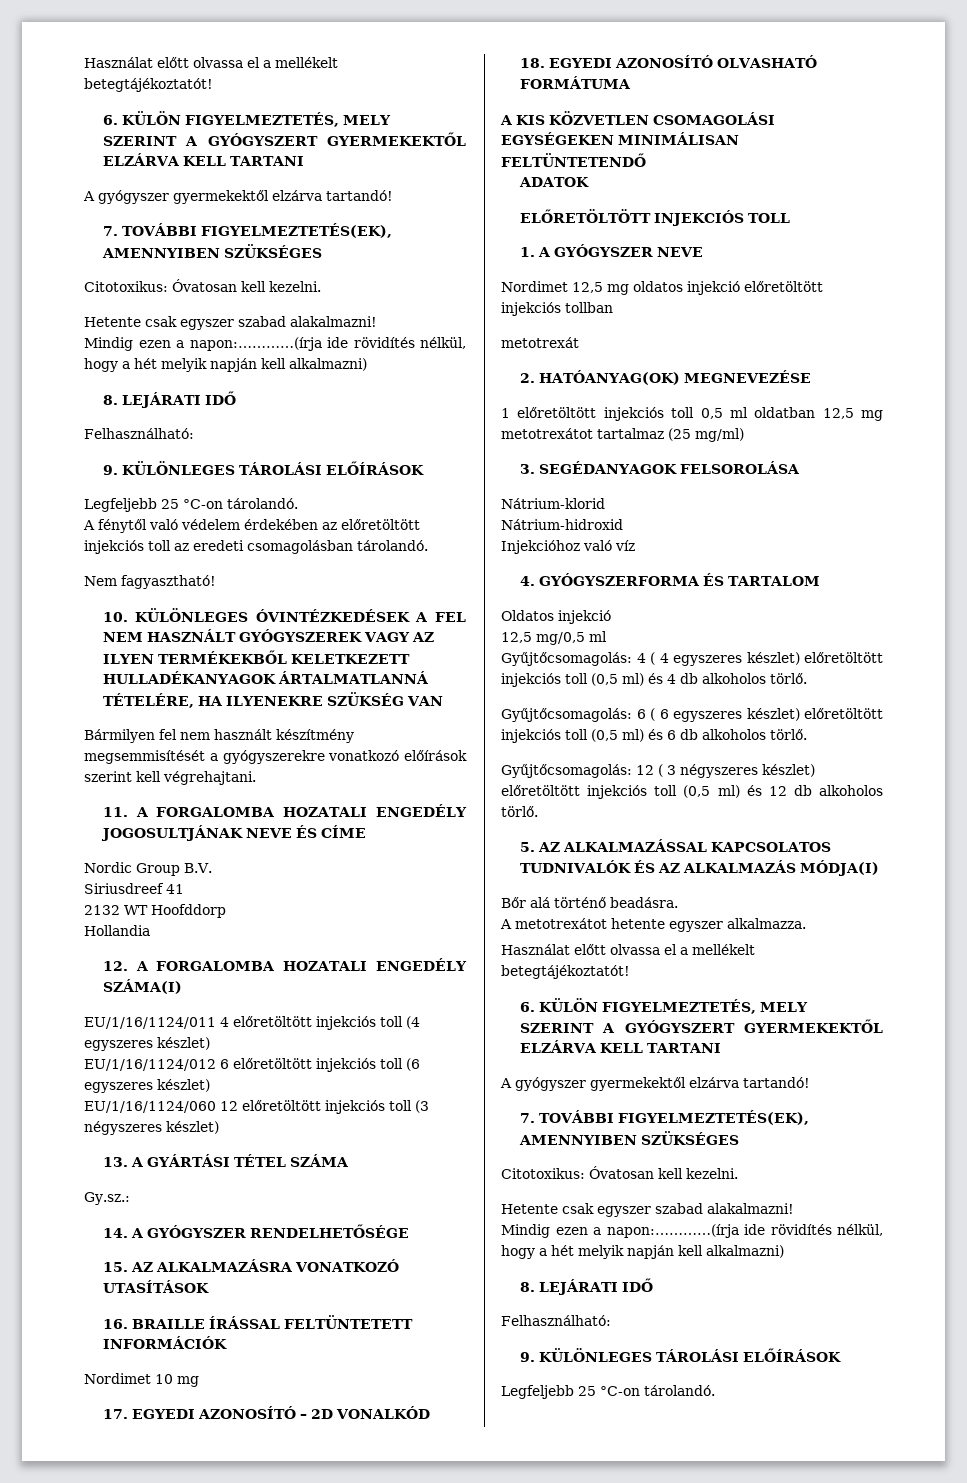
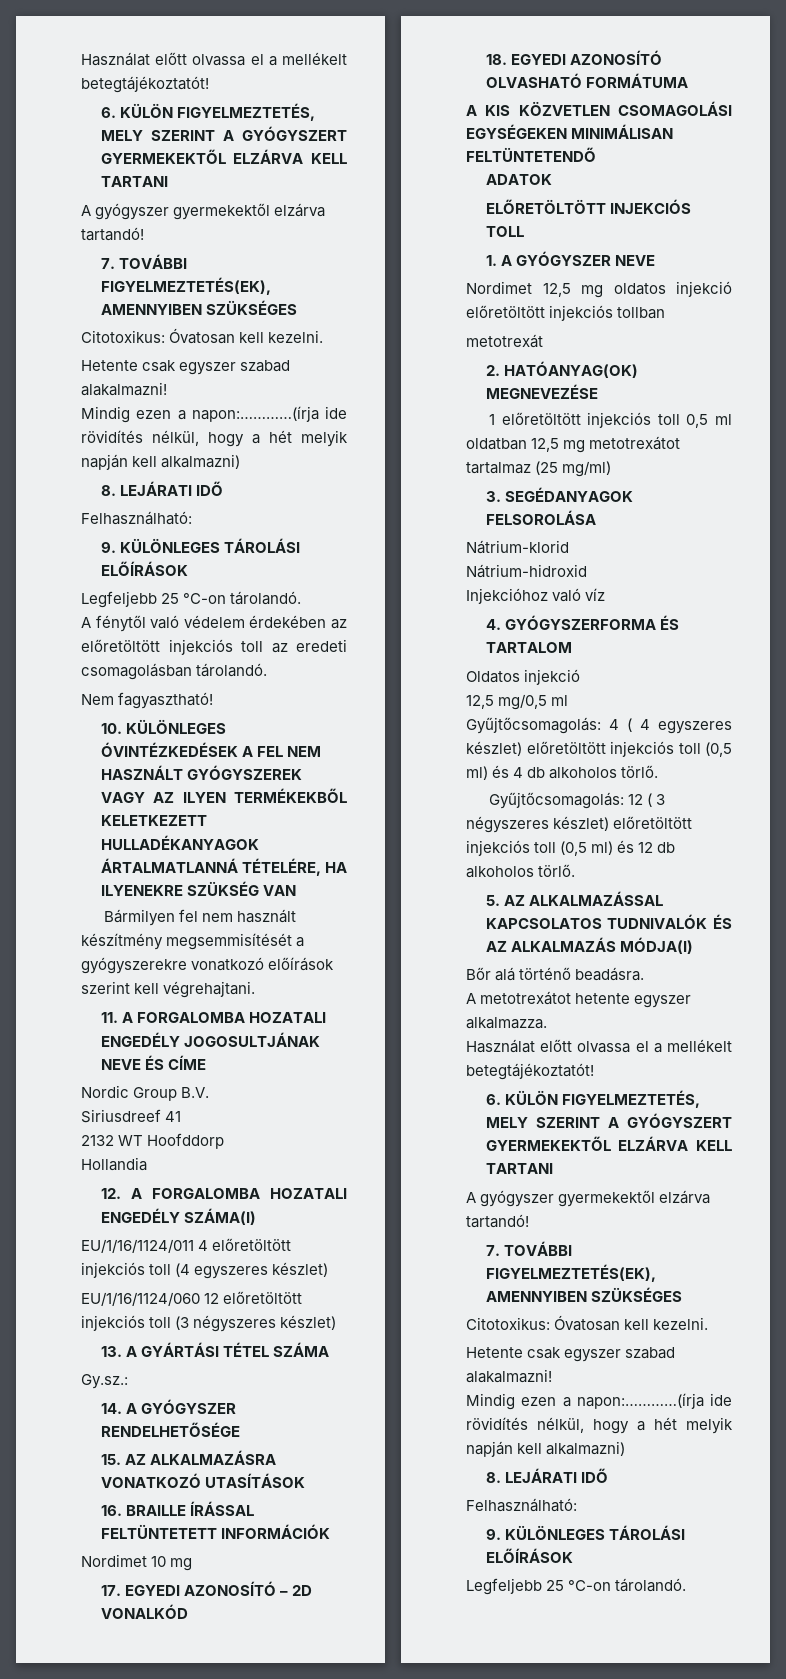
- EU/1/16/1124/012 6 előretöltött injekciós toll (6 egyszeres készlet)
- Gyűjtőcsomagolás: 6 ( 6 egyszeres készlet) előretöltött injekciós toll (0,5 ml) és 6 db alkoholos törlő.

